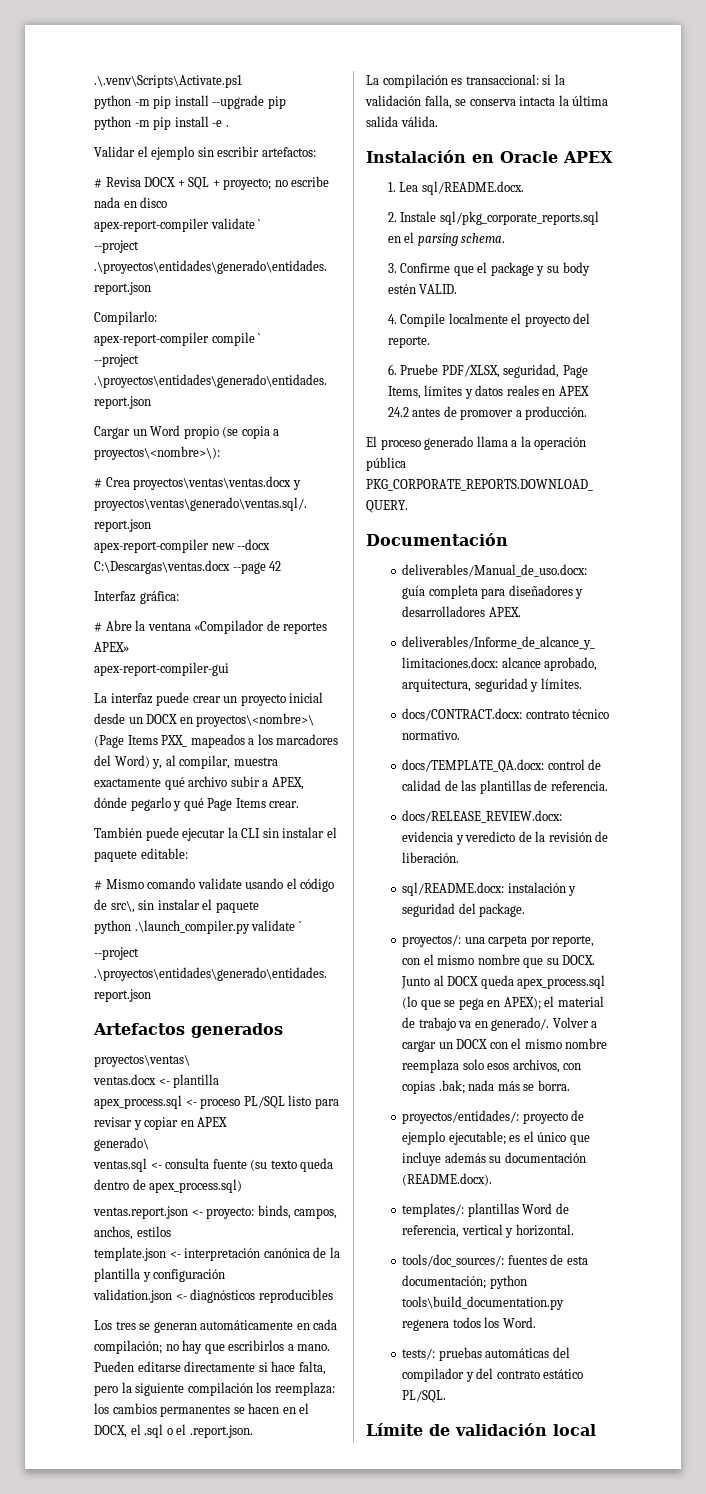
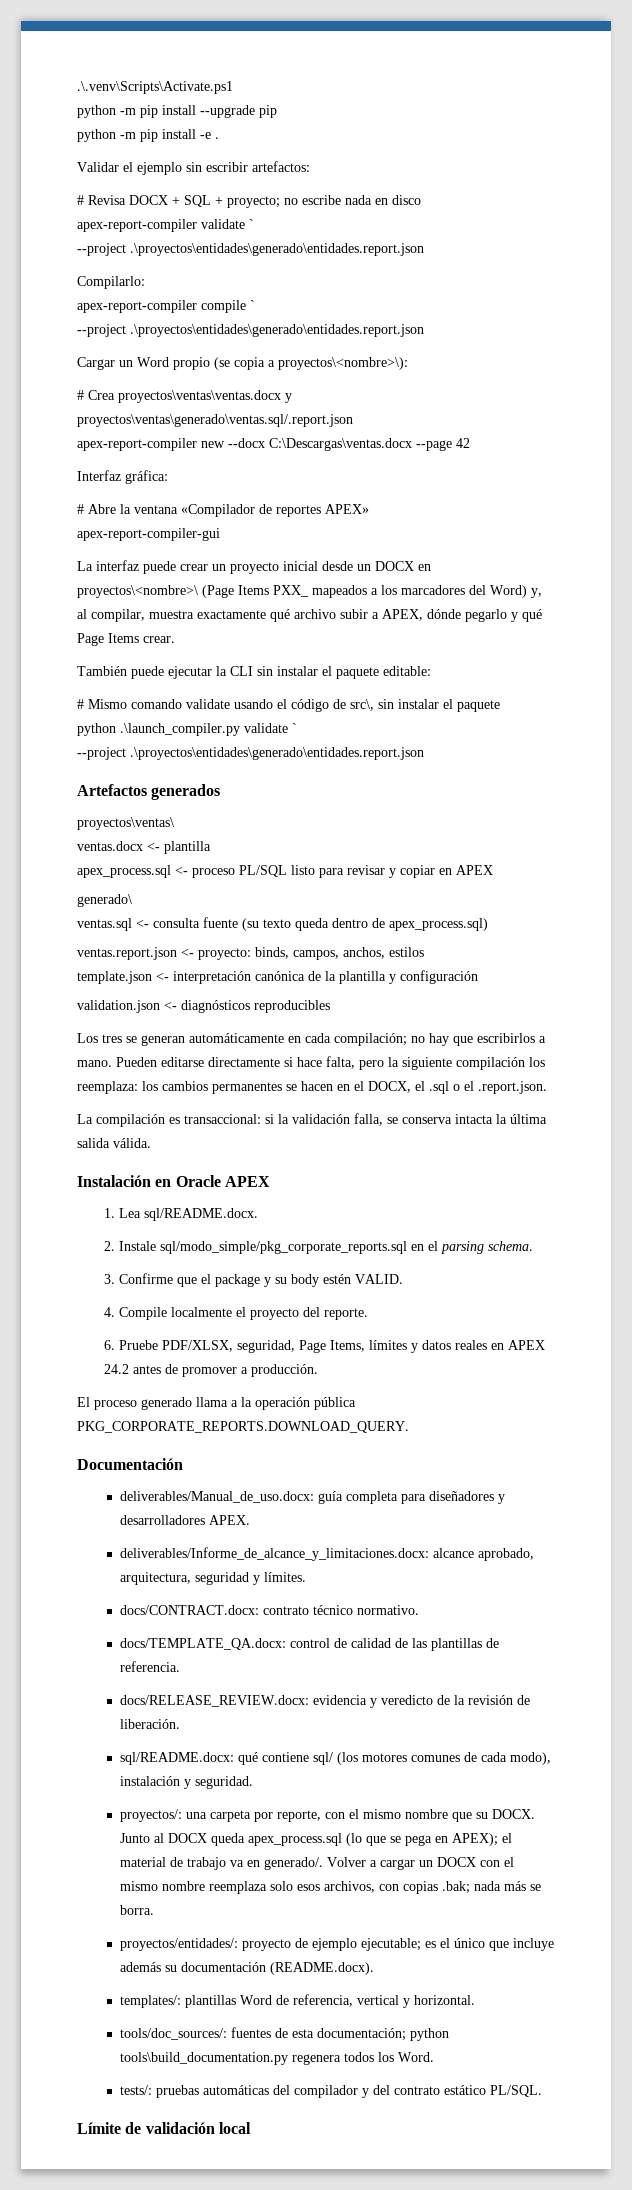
- 2. Instale sql/pkg_corporate_reports.sql en el parsing schema.
+ 2. Instale sql/modo_simple/pkg_corporate_reports.sql en el parsing schema.
- sql/README.docx: instalación y seguridad del package.
+ sql/README.docx: qué contiene sql/ (los motores comunes de cada modo), instalación y seguridad.

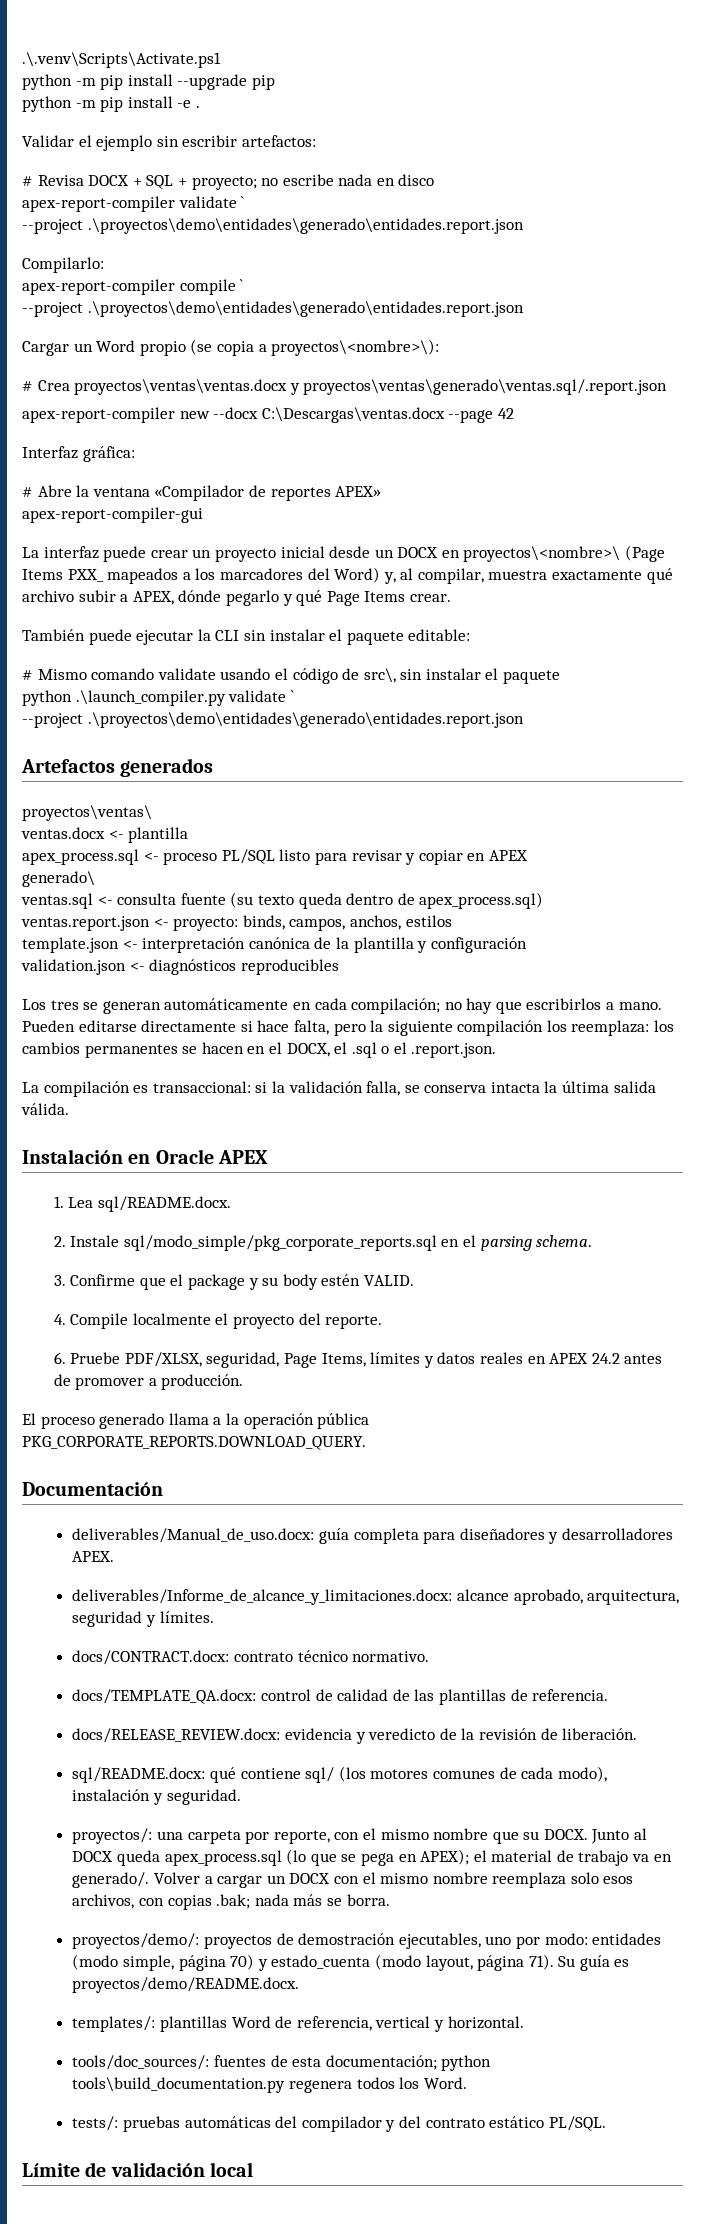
  apex-report-compiler validate `
- --project .\proyectos\entidades\generado\entidades.report.json
+ --project .\proyectos\demo\entidades\generado\entidades.report.json
  apex-report-compiler compile `
- --project .\proyectos\entidades\generado\entidades.report.json
+ --project .\proyectos\demo\entidades\generado\entidades.report.json
  python .\launch_compiler.py validate `
- --project .\proyectos\entidades\generado\entidades.report.json
+ --project .\proyectos\demo\entidades\generado\entidades.report.json
- proyectos/entidades/: proyecto de ejemplo ejecutable; es el único que incluye además su documentación (README.docx).
+ proyectos/demo/: proyectos de demostración ejecutables, uno por modo: entidades (modo simple, página 70) y estado_cuenta (modo layout, página 71). Su guía es proyectos/demo/README.docx.

